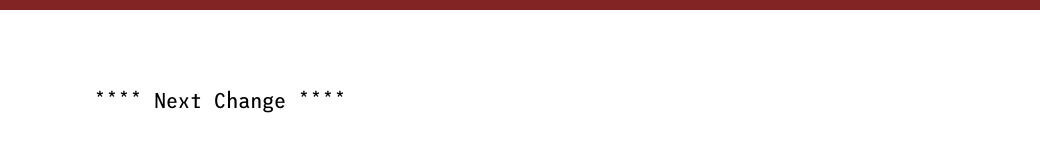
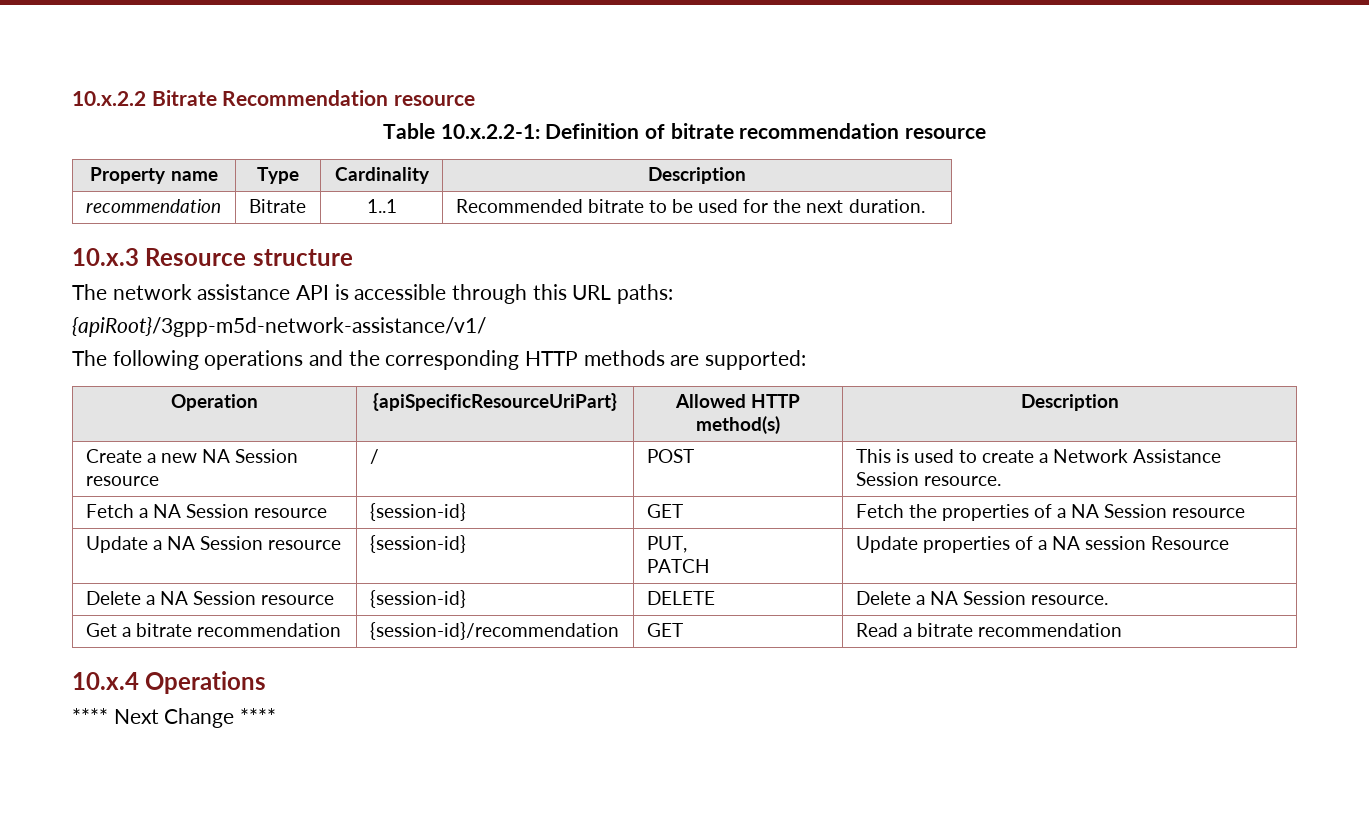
+ 10.x.2.2 Bitrate Recommendation resource
+ Table 10.x.2.2-1: Definition of bitrate recommendation resource
+ Property name | Type | Cardinality | Description
+ recommendation | Bitrate | 1..1 | Recommended bitrate to be used for the next duration.
+ 10.x.3 Resource structure
+ The network assistance API is accessible through this URL paths:
+ {apiRoot}/3gpp-m5d-network-assistance/v1/
+ The following operations and the corresponding HTTP methods are supported:
+ Operation | {apiSpecificResourceUriPart} | Allowed HTTP method(s) | Description
+ Create a new NA Session resource | / | POST | This is used to create a Network Assistance Session resource.
+ Fetch a NA Session resource | {session-id} | GET | Fetch the properties of a NA Session resource
+ Update a NA Session resource | {session-id} | PUT,
+ PATCH | Update properties of a NA session Resource
+ Delete a NA Session resource | {session-id} | DELETE | Delete a NA Session resource.
+ Get a bitrate recommendation | {session-id}/recommendation | GET | Read a bitrate recommendation
+ 10.x.4 Operations

